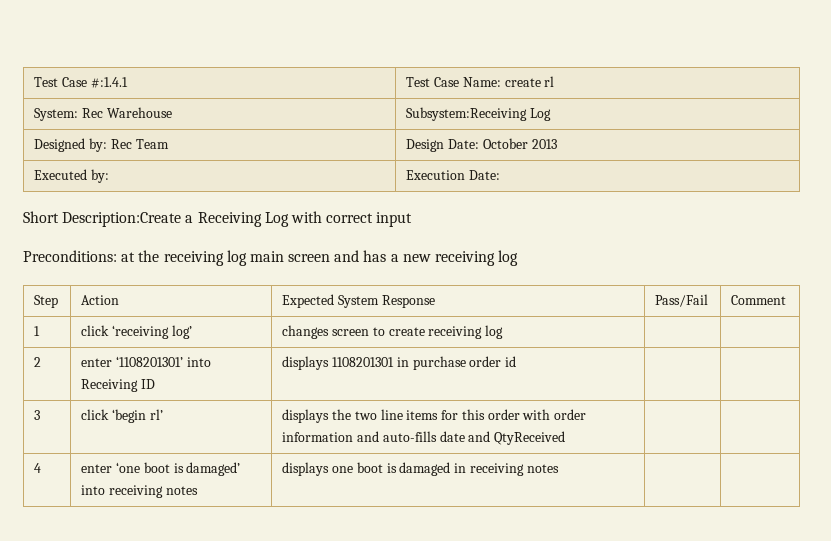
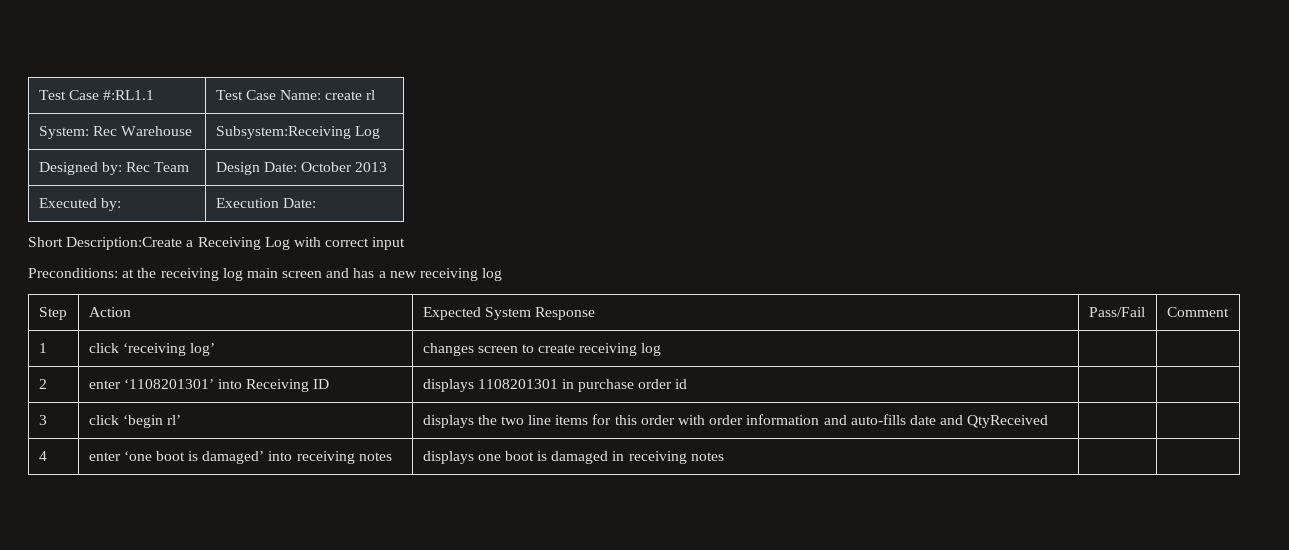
- Test Case #:1.4.1 | Test Case Name: create rl
+ Test Case #:RL1.1 | Test Case Name: create rl

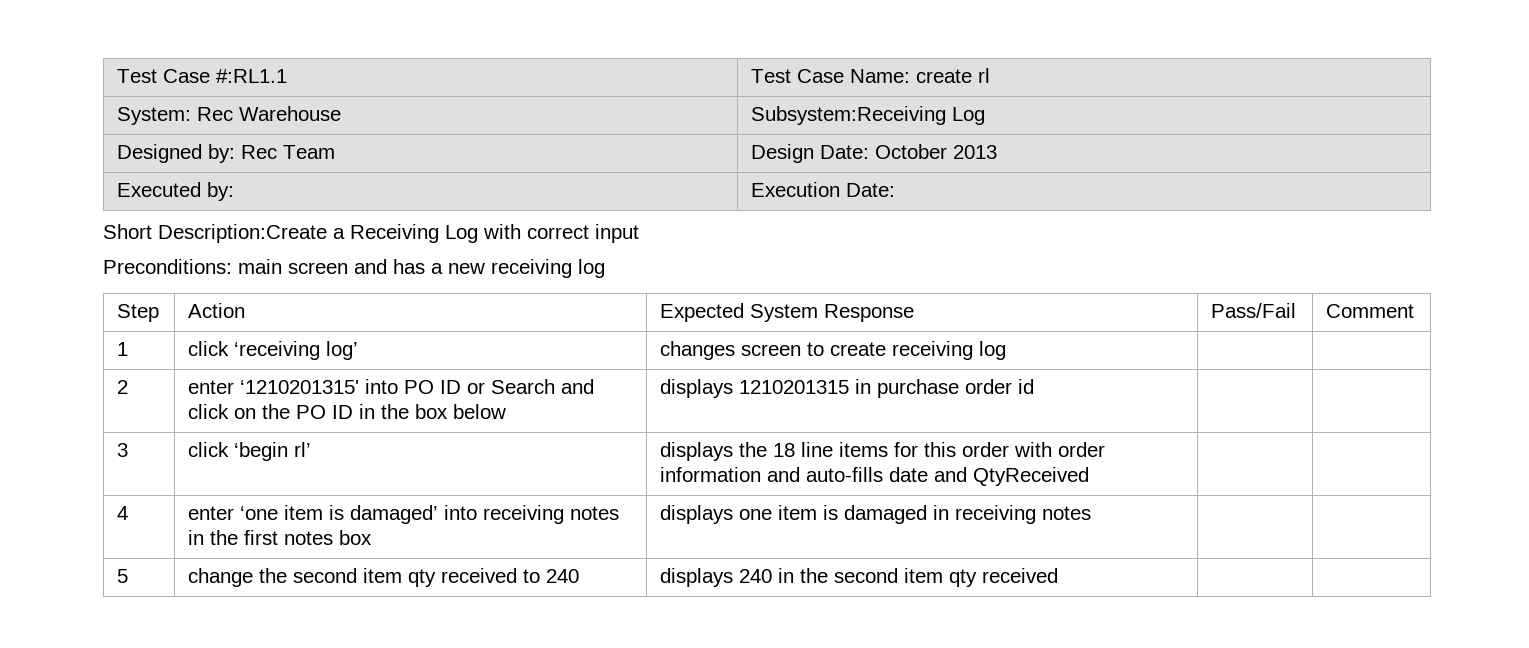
- Preconditions: at the receiving log main screen and has a new receiving log
+ Preconditions: main screen and has a new receiving log
- 2 | enter ‘1108201301’ into Receiving ID | displays 1108201301 in purchase order id | |
+ 2 | enter ‘1210201315' into PO ID or Search and click on the PO ID in the box below | displays 1210201315 in purchase order id | |
- 3 | click ‘begin rl’ | displays the two line items for this order with order information and auto-fills date and QtyReceived | |
+ 3 | click ‘begin rl’ | displays the 18 line items for this order with order information and auto-fills date and QtyReceived | |
- 4 | enter ‘one boot is damaged’ into receiving notes | displays one boot is damaged in receiving notes | |
+ 4 | enter ‘one item is damaged’ into receiving notes in the first notes box | displays one item is damaged in receiving notes | |
+ 5 | change the second item qty received to 240 | displays 240 in the second item qty received | |

